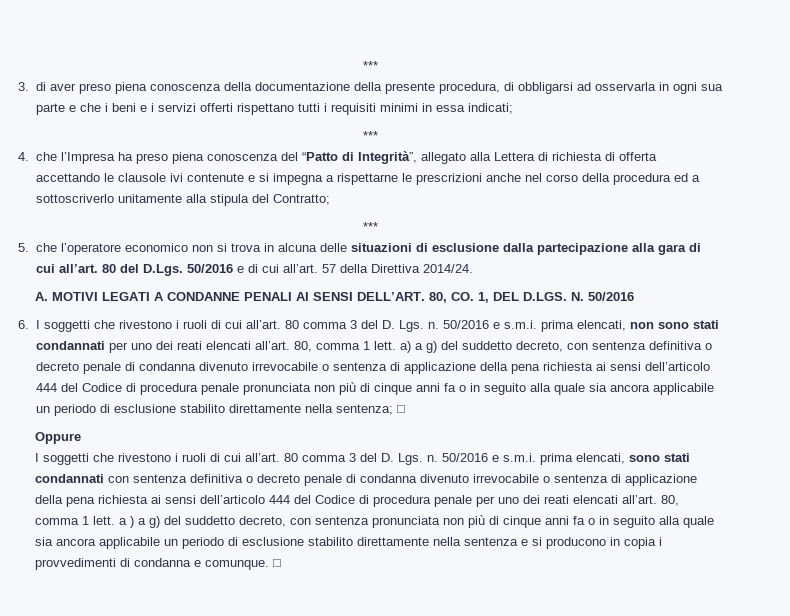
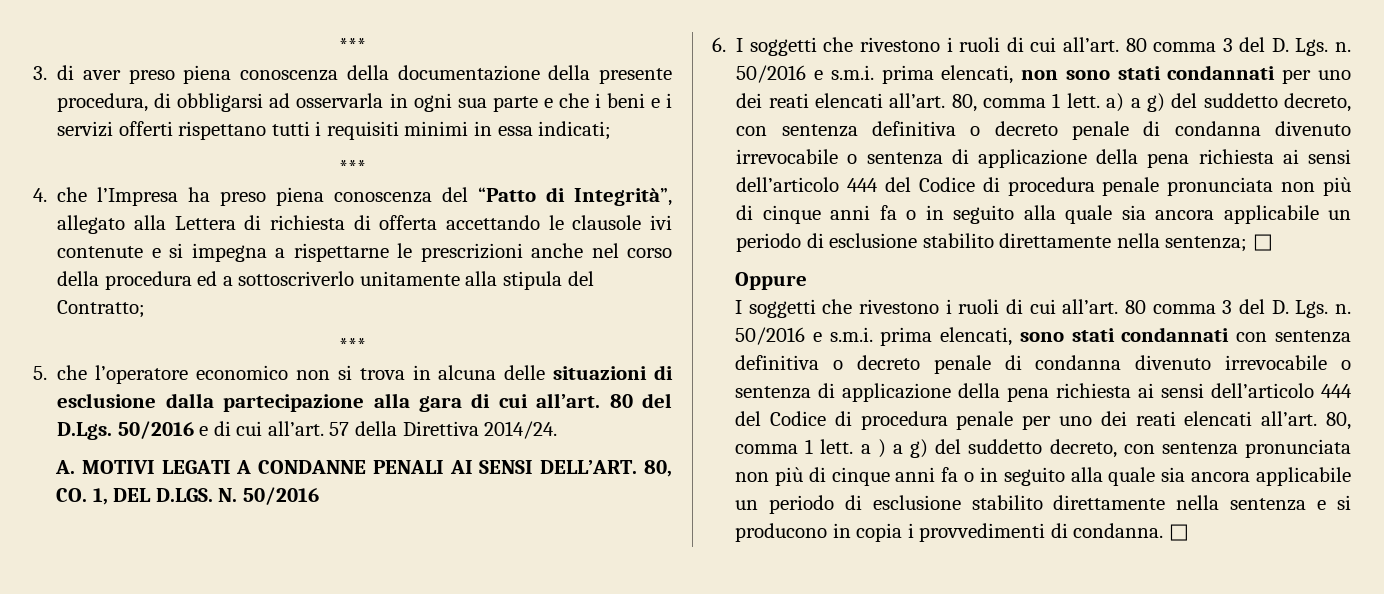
- 80, comma 1 lett. a ) a g) del suddetto decreto, con sentenza pronunciata non più di cinque anni fa o in seguito alla quale sia ancora applicabile un periodo di esclusione stabilito direttamente nella sentenza e si producono in copia i provvedimenti di condanna e comunque.
+ 80, comma 1 lett. a ) a g) del suddetto decreto, con sentenza pronunciata non più di cinque anni fa o in seguito alla quale sia ancora applicabile un periodo di esclusione stabilito direttamente nella sentenza e si producono in copia i provvedimenti di condanna.

